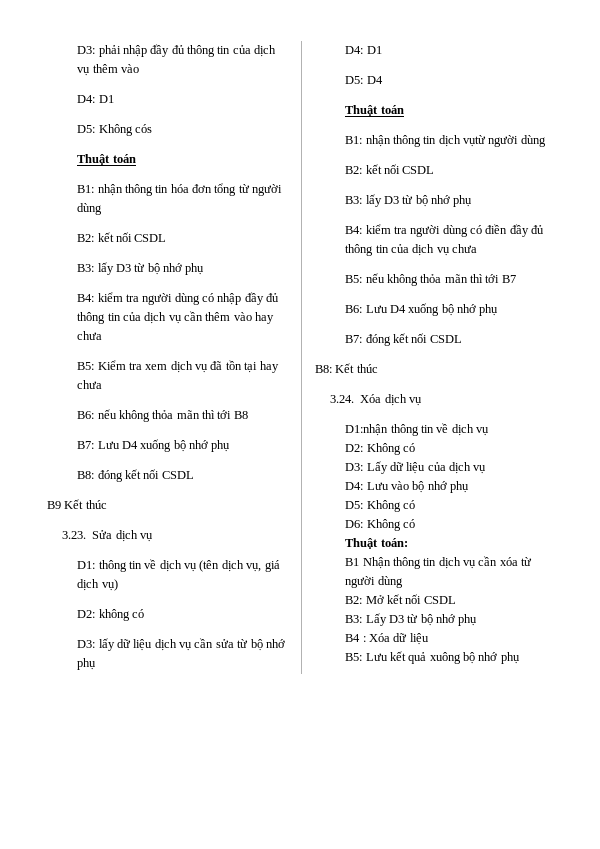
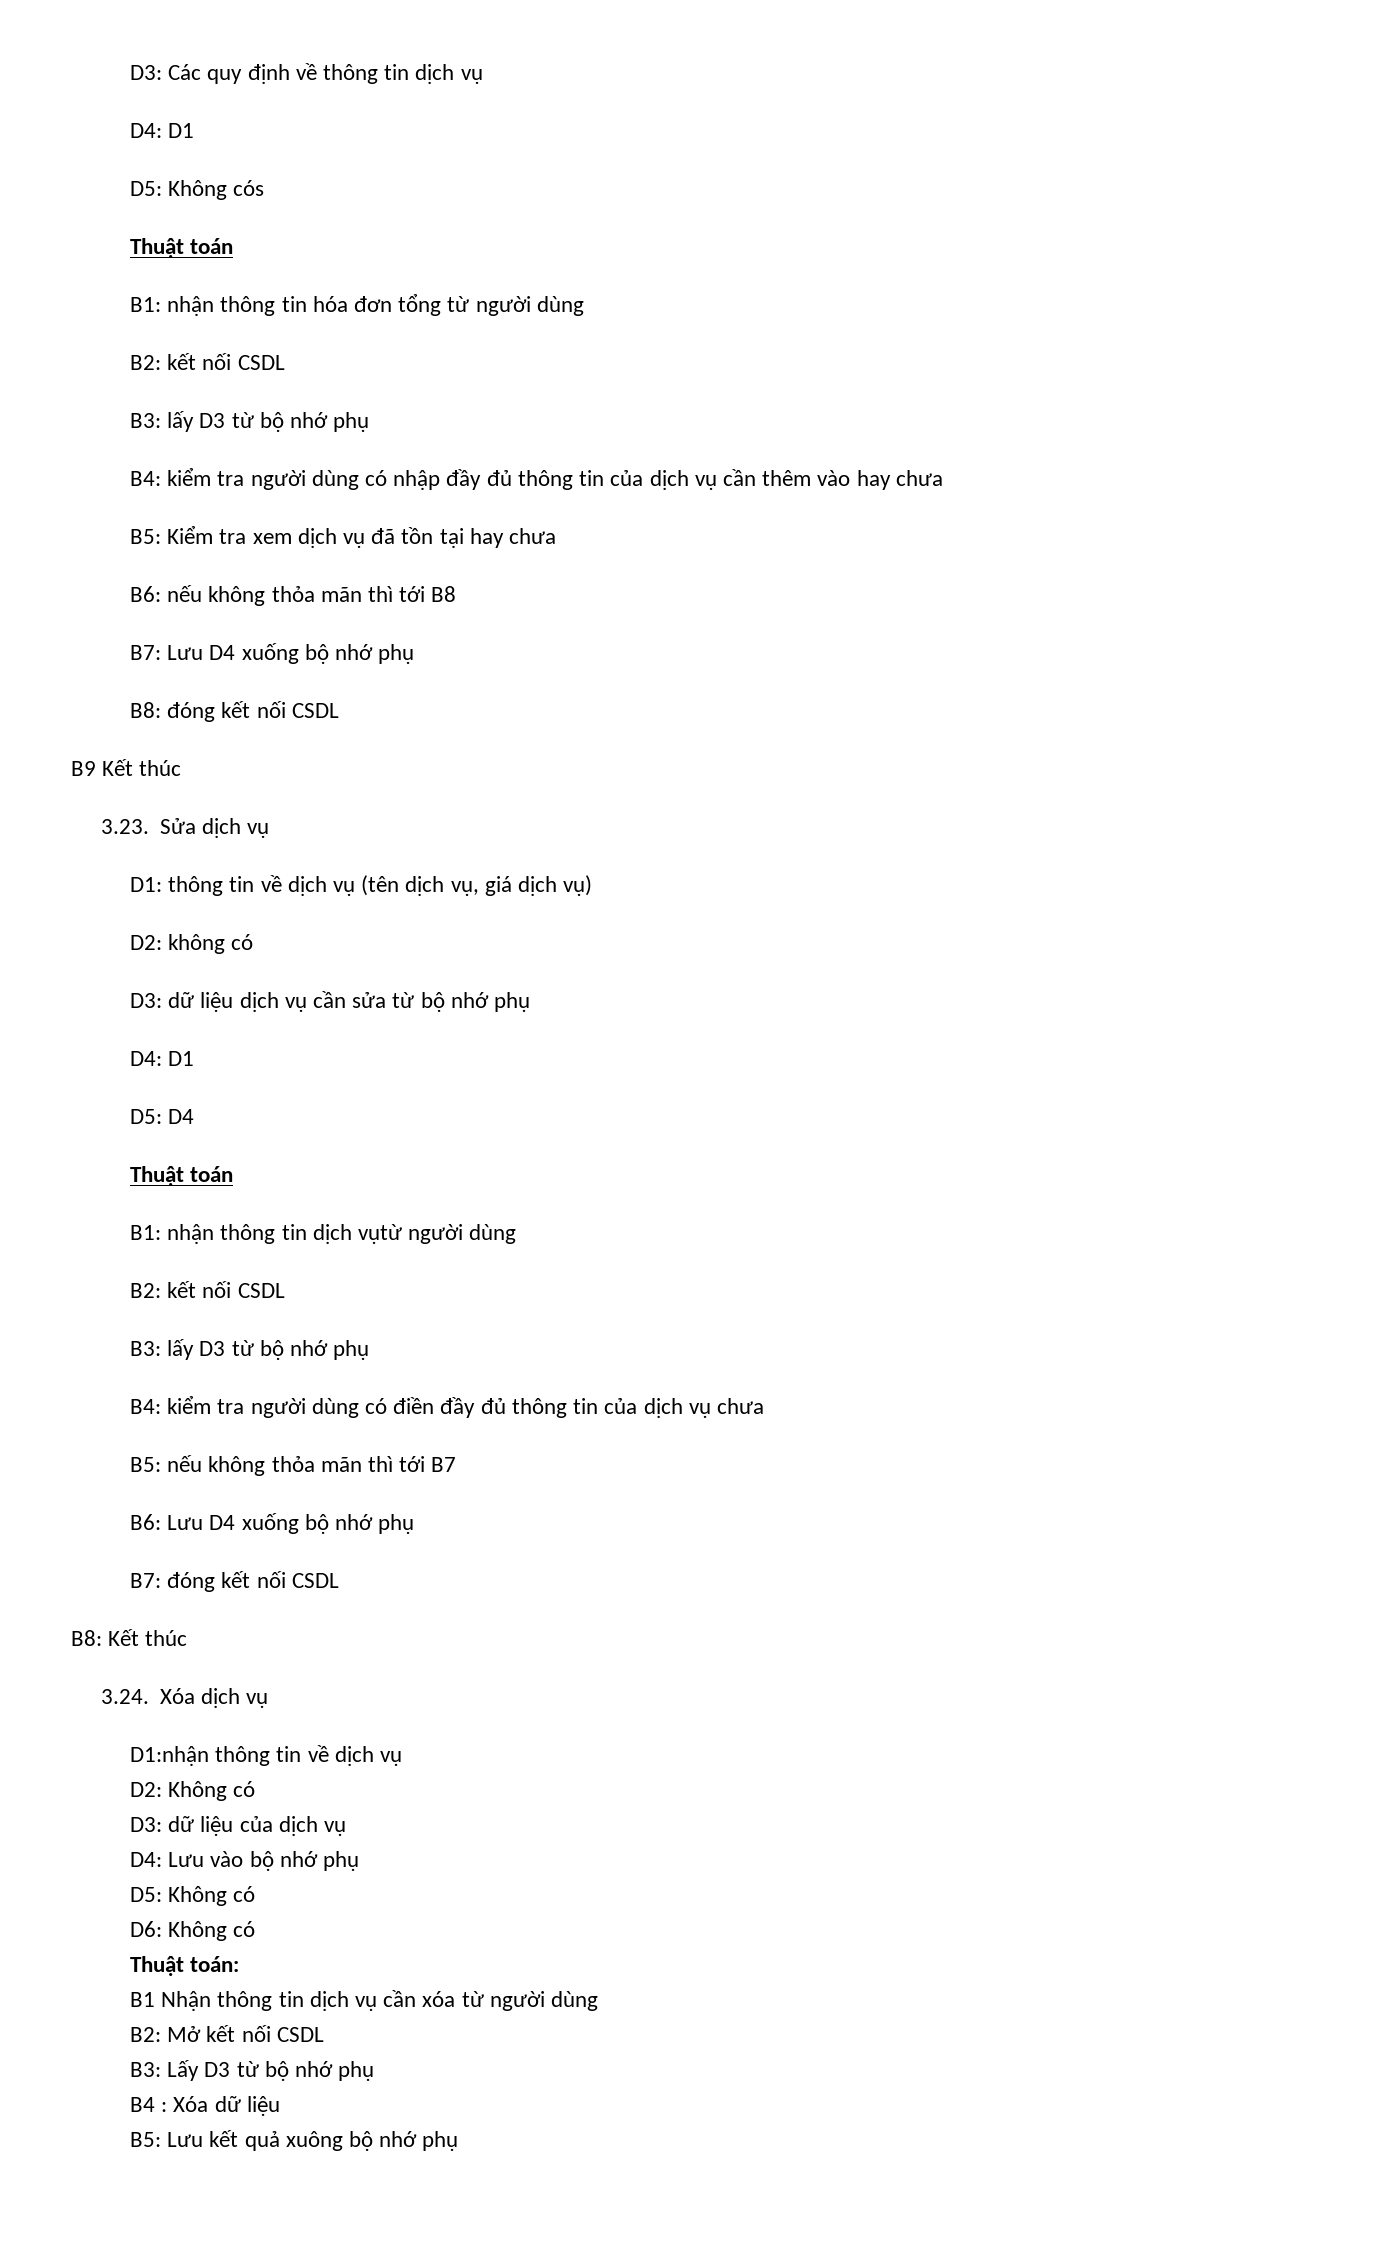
- D3: phải nhập đầy đủ thông tin của dịch vụ thêm vào
+ D3: Các quy định về thông tin dịch vụ
- D3: lấy dữ liệu dịch vụ cần sửa từ bộ nhớ phụ
+ D3: dữ liệu dịch vụ cần sửa từ bộ nhớ phụ
- D3: Lấy dữ liệu của dịch vụ
+ D3: dữ liệu của dịch vụ

